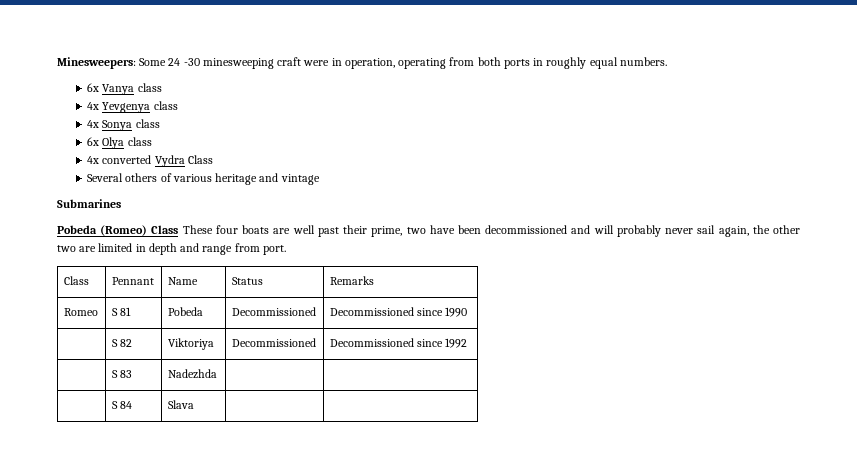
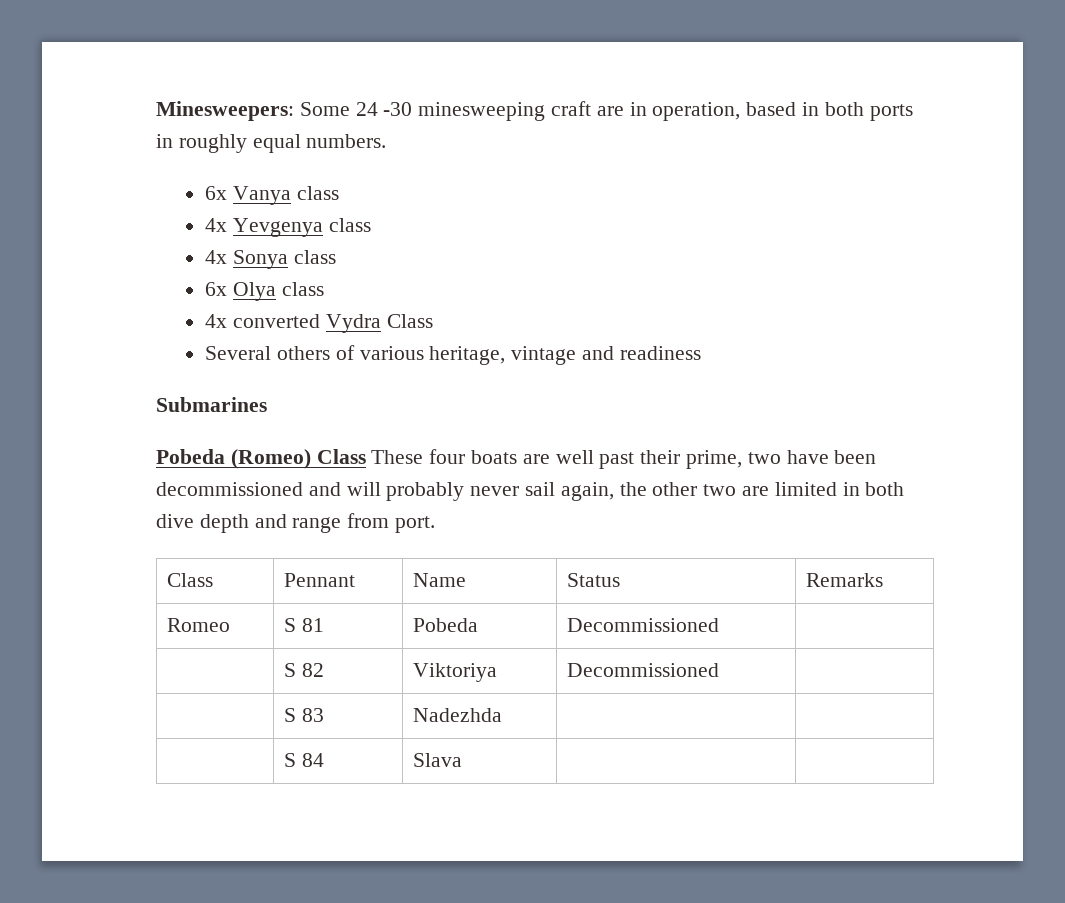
- Minesweepers: Some 24 -30 minesweeping craft were in operation, operating from both ports in roughly equal numbers.
+ Minesweepers: Some 24 -30 minesweeping craft are in operation, based in both ports in roughly equal numbers.
- Several others of various heritage and vintage
+ Several others of various heritage, vintage and readiness
- Pobeda (Romeo) Class These four boats are well past their prime, two have been decommissioned and will probably never sail again, the other two are limited in depth and range from port.
+ Pobeda (Romeo) Class These four boats are well past their prime, two have been decommissioned and will probably never sail again, the other two are limited in both dive depth and range from port.
- Romeo | S 81 | Pobeda | Decommissioned | Decommissioned since 1990
+ Romeo | S 81 | Pobeda | Decommissioned |
- | S 82 | Viktoriya | Decommissioned | Decommissioned since 1992
+ | S 82 | Viktoriya | Decommissioned |

